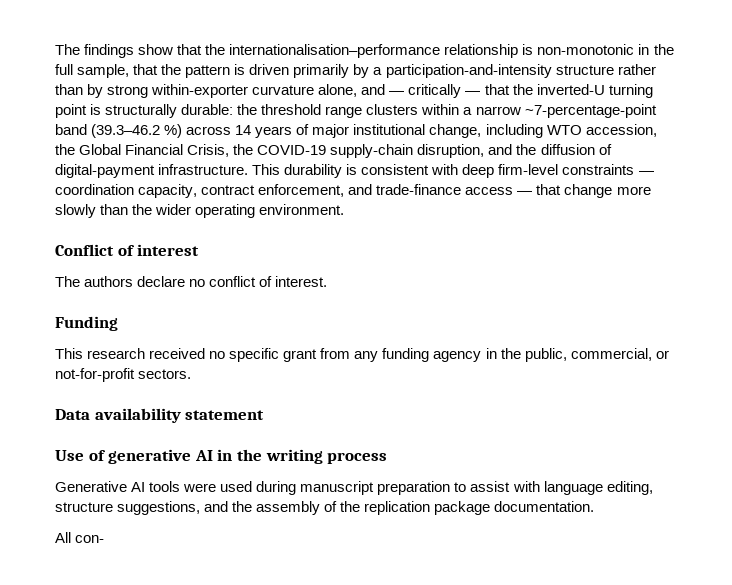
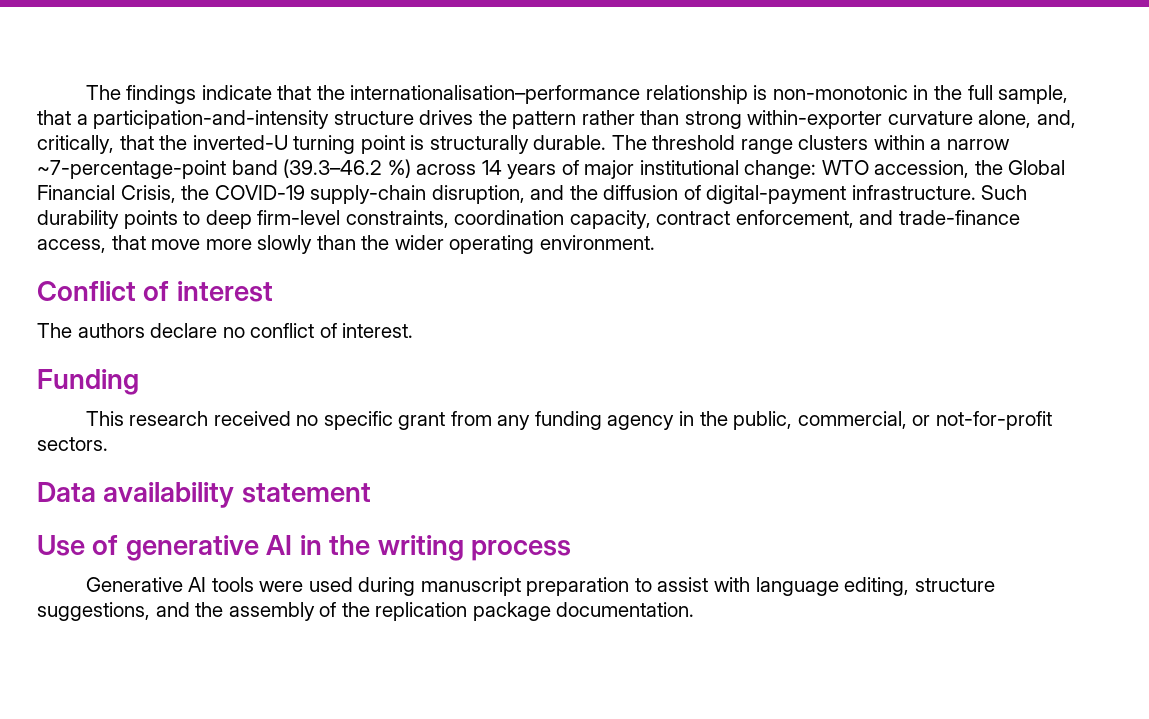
- The findings show that the internationalisation–performance relationship is non-monotonic in the full sample, that the pattern is driven primarily by a participation-and-intensity structure rather than by strong within-exporter curvature alone, and — critically — that the inverted-U turning point is structurally durable: the threshold range clusters within a narrow ~7-percentage-point band (39.3–46.2 %) across 14 years of major institutional change, including WTO accession, the Global Financial Crisis, the COVID-19 supply-chain disruption, and the diffusion of digital-payment infrastructure.
+ The findings indicate that the internationalisation–performance relationship is non-monotonic in the full sample, that a participation-and-intensity structure drives the pattern rather than strong within-exporter curvature alone, and, critically, that the inverted-U turning point is structurally durable. The threshold range clusters within a narrow ~7-percentage-point band (39.3–46.2 %) across 14 years of major institutional change: WTO accession, the Global Financial Crisis, the COVID-19 supply-chain disruption, and the diffusion of digital-payment infrastructure.
- This durability is consistent with deep firm-level constraints — coordination capacity, contract enforcement, and trade-finance access — that change more slowly than the wider operating environment.
+ Such durability points to deep firm-level constraints, coordination capacity, contract enforcement, and trade-finance access, that move more slowly than the wider operating environment.
- All con-

